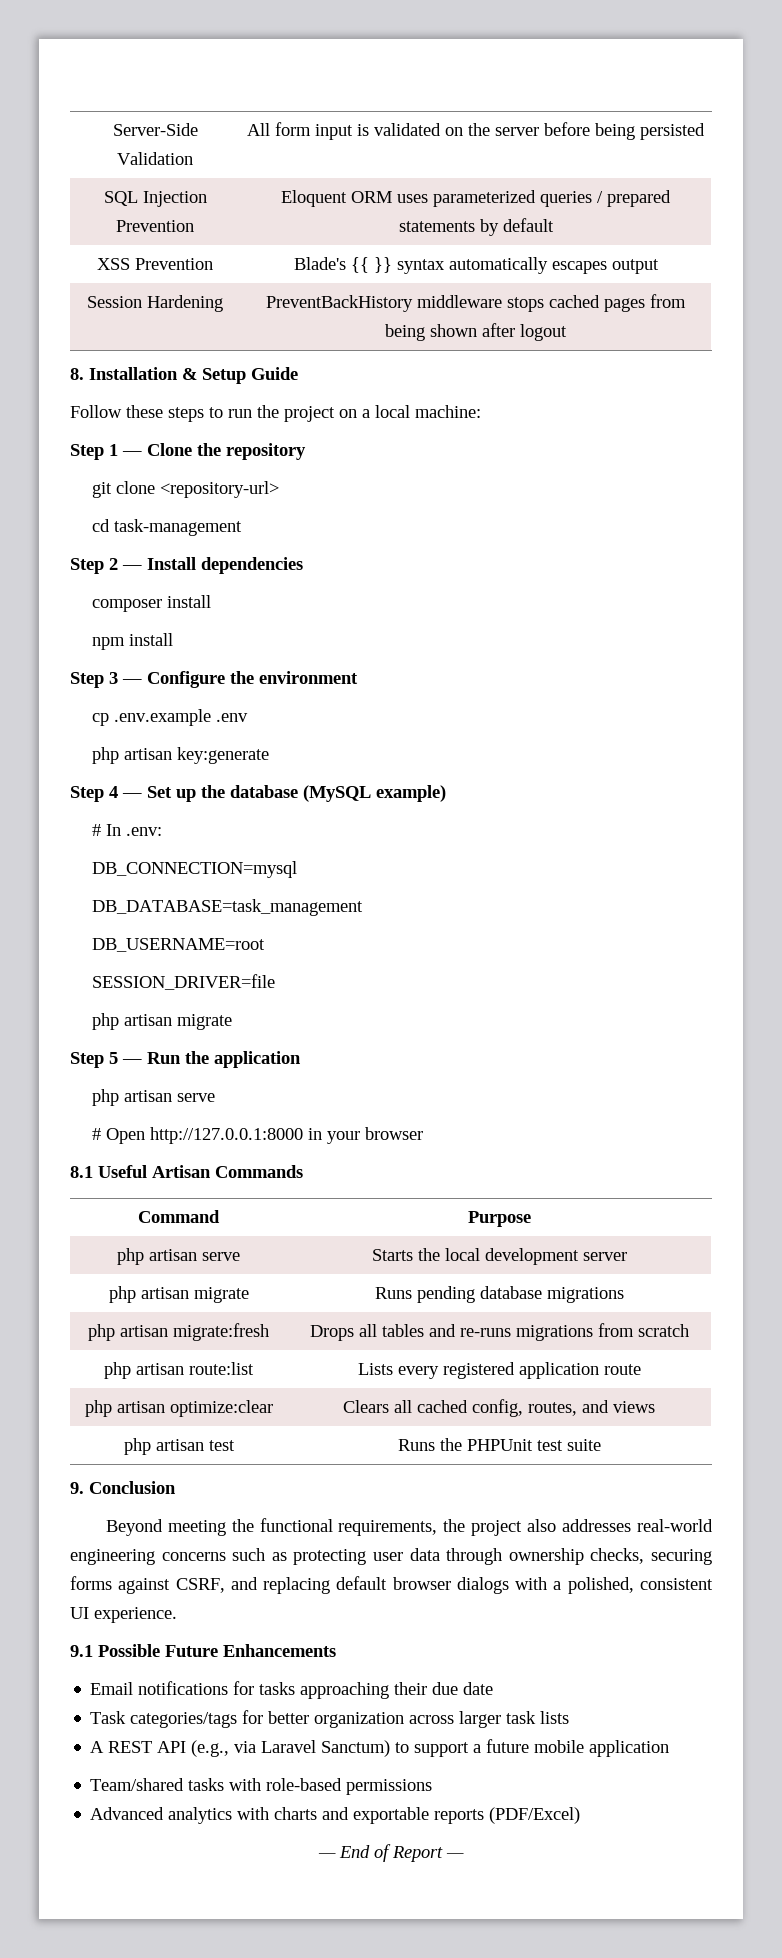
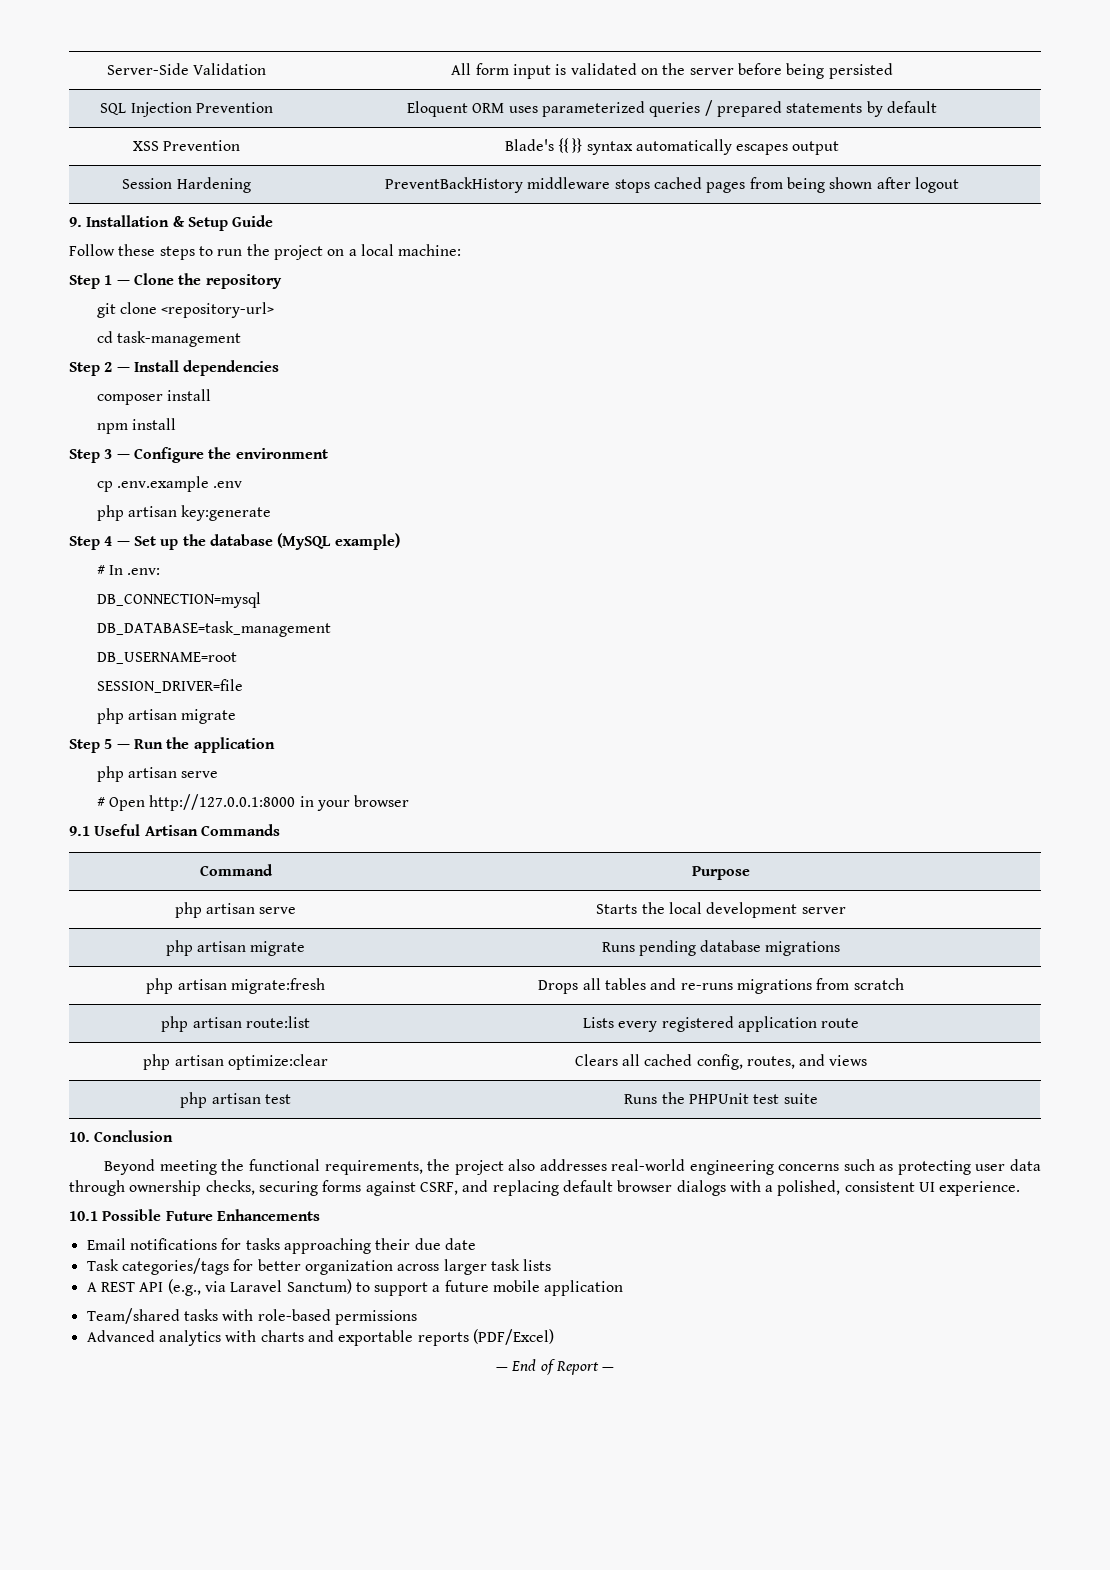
- 8. Installation & Setup Guide
+ 9. Installation & Setup Guide
- 8.1 Useful Artisan Commands
+ 9.1 Useful Artisan Commands
- 9. Conclusion
+ 10. Conclusion
- 9.1 Possible Future Enhancements
+ 10.1 Possible Future Enhancements

